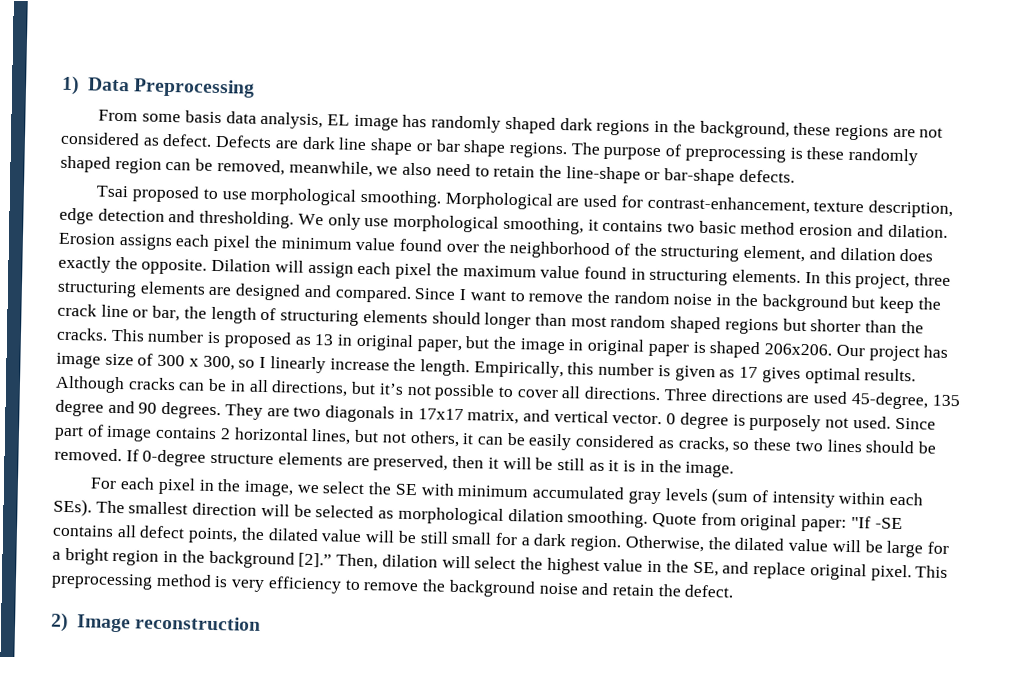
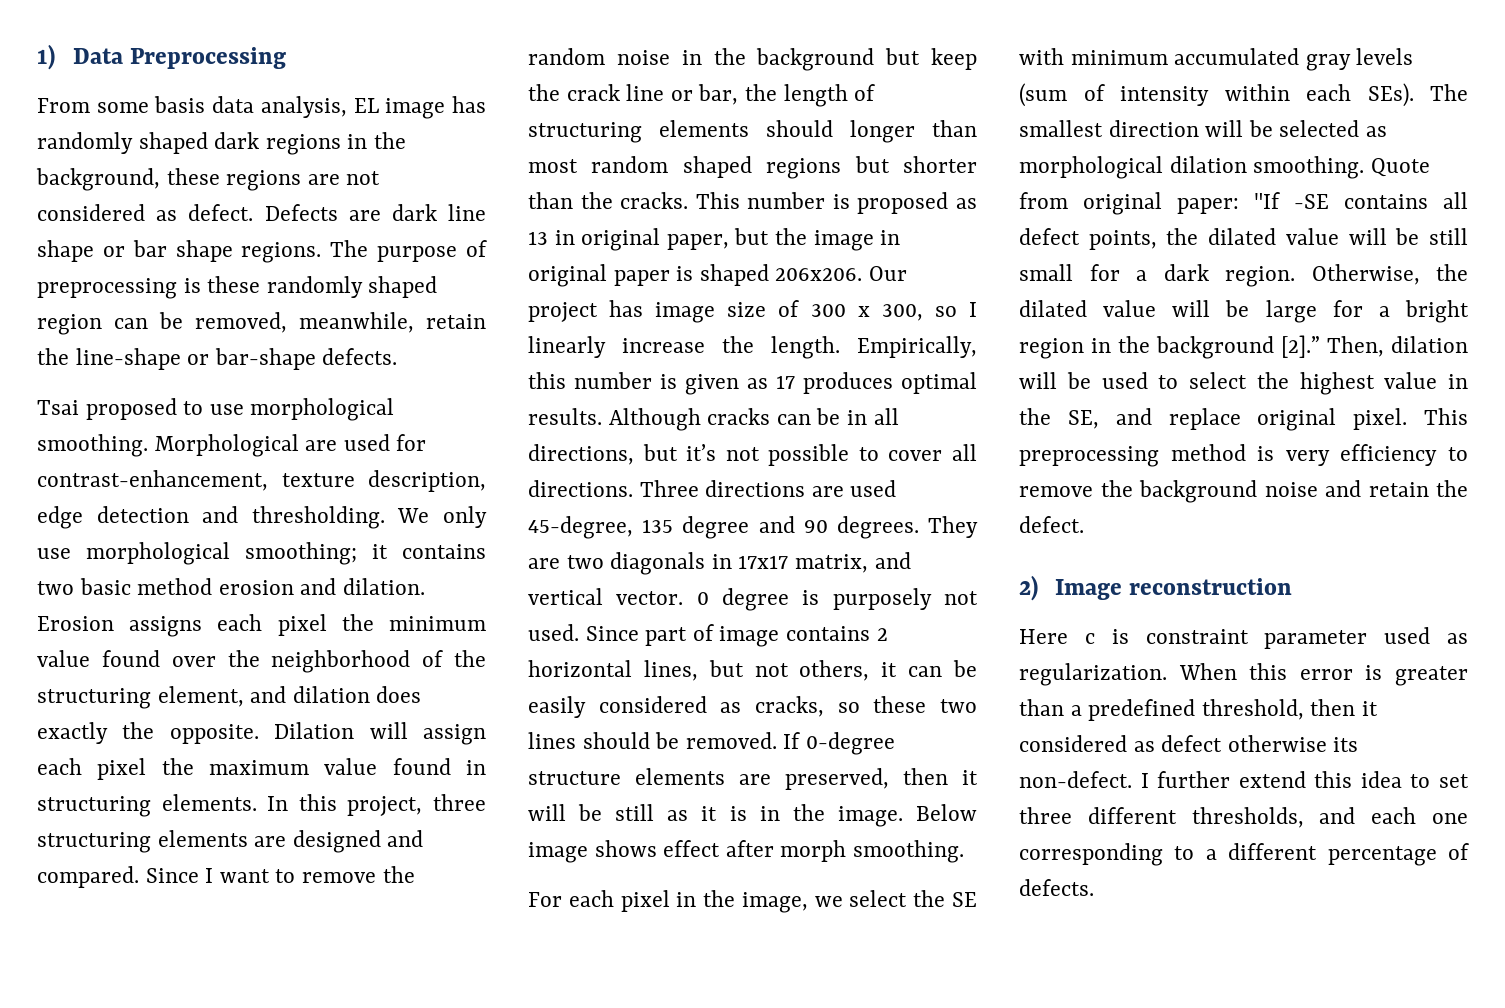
- The purpose of preprocessing is these randomly shaped region can be removed, meanwhile, we also need to retain the line-shape or bar-shape defects.
+ The purpose of preprocessing is these randomly shaped region can be removed, meanwhile, retain the line-shape or bar-shape defects.
- We only use morphological smoothing, it contains two basic method erosion and dilation.
+ We only use morphological smoothing; it contains two basic method erosion and dilation.
- Empirically, this number is given as 17 gives optimal results.
+ Empirically, this number is given as 17 produces optimal results.
+ Below image shows effect after morph smoothing.
- Then, dilation will select the highest value in the SE, and replace original pixel.
+ Then, dilation will be used to select the highest value in the SE, and replace original pixel.
+ Here c is constraint parameter used as regularization. When this error is greater than a predefined threshold, then it considered as defect otherwise its non-defect. I further extend this idea to set three different thresholds, and each one corresponding to a different percentage of defects.

